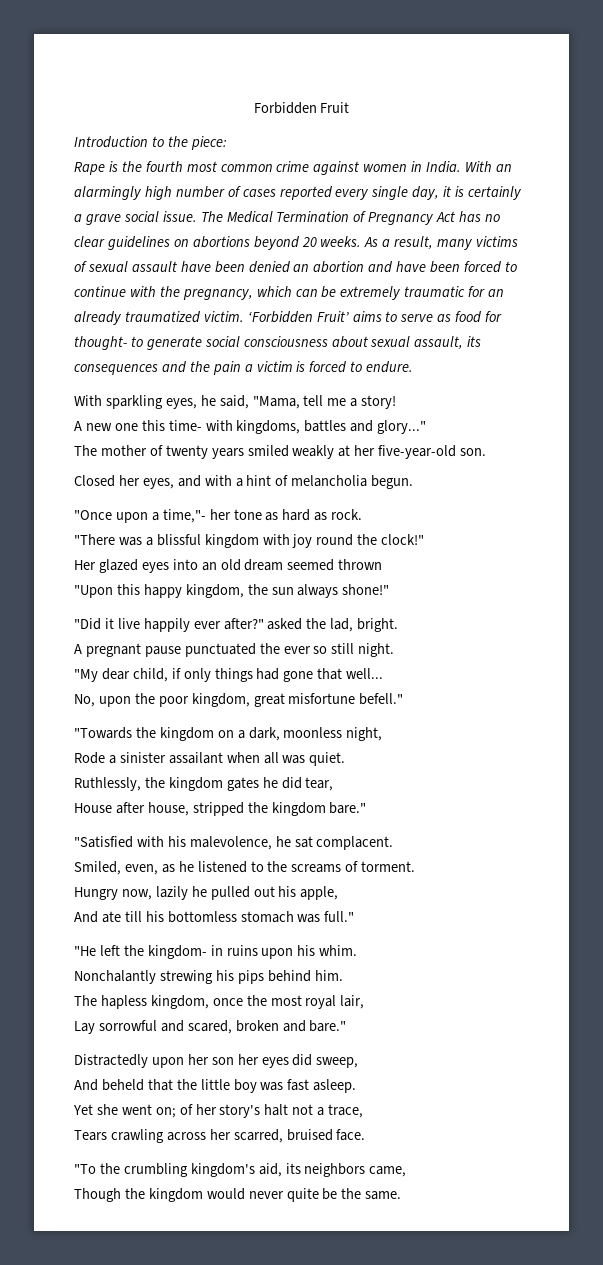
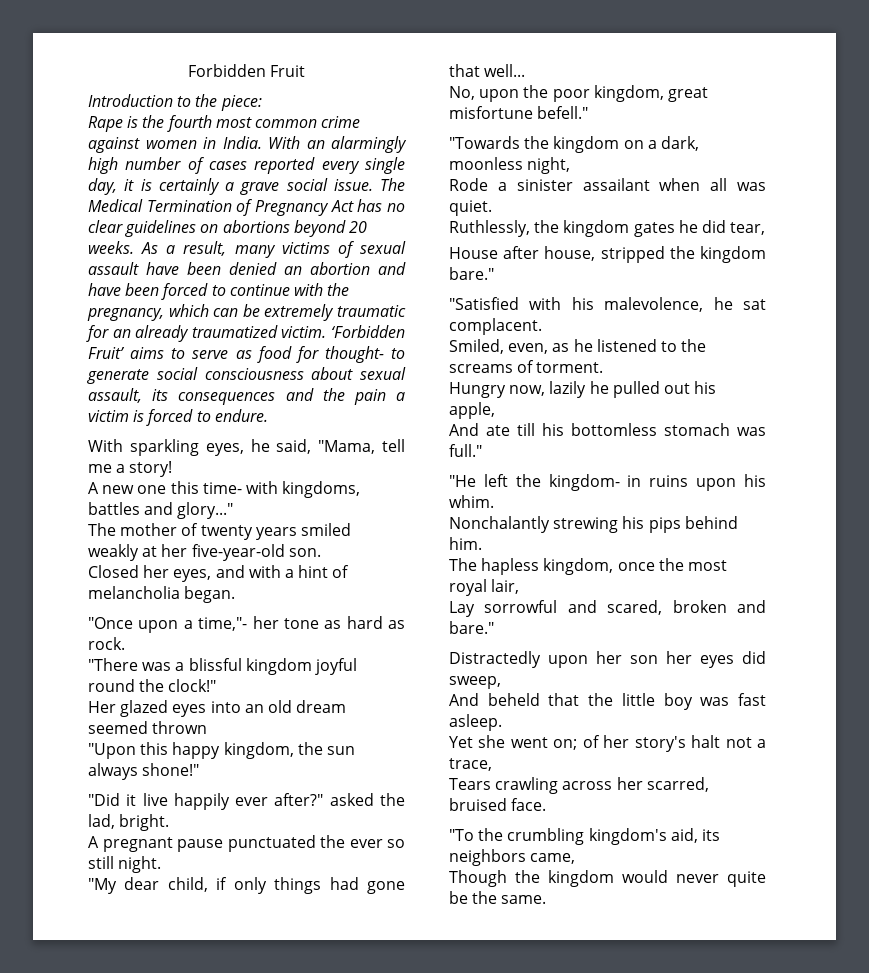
- Closed her eyes, and with a hint of melancholia begun.
+ Closed her eyes, and with a hint of melancholia began.
- "There was a blissful kingdom with joy round the clock!"
+ "There was a blissful kingdom joyful round the clock!"

